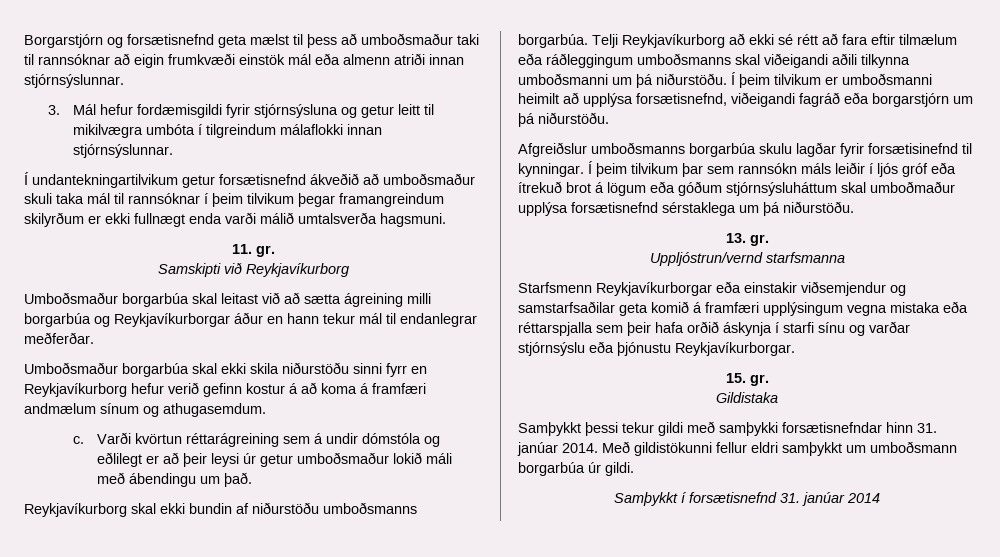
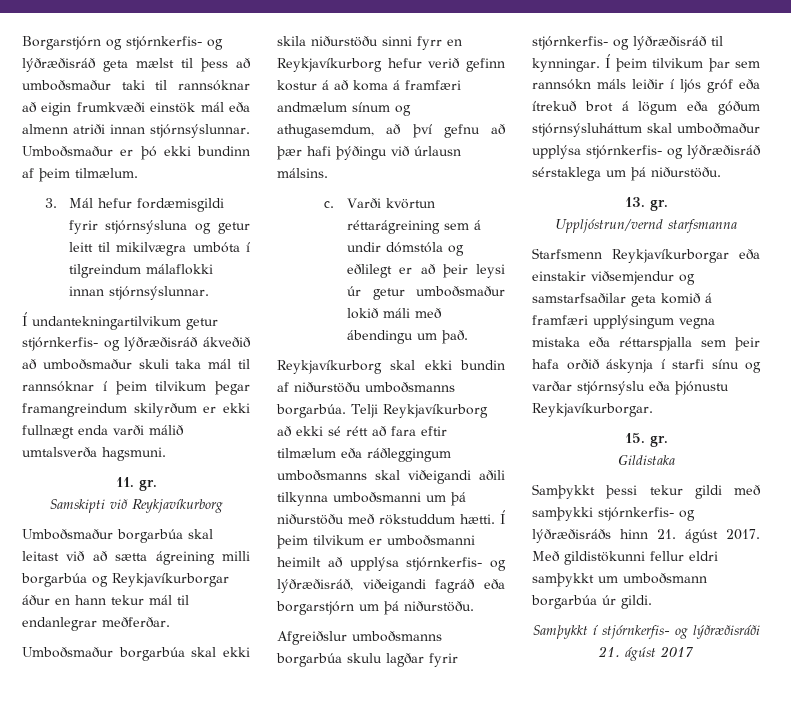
- Borgarstjórn og forsætisnefnd geta mælst til þess að umboðsmaður taki til rannsóknar að eigin frumkvæði einstök mál eða almenn atriði innan stjórnsýslunnar.
+ Borgarstjórn og stjórnkerfis- og lýðræðisráð geta mælst til þess að umboðsmaður taki til rannsóknar að eigin frumkvæði einstök mál eða almenn atriði innan stjórnsýslunnar. Umboðsmaður er þó ekki bundinn af þeim tilmælum.
- Í undantekningartilvikum getur forsætisnefnd ákveðið að umboðsmaður skuli taka mál til rannsóknar í þeim tilvikum þegar framangreindum skilyrðum er ekki fullnægt enda varði málið umtalsverða hagsmuni.
+ Í undantekningartilvikum getur stjórnkerfis- og lýðræðisráð ákveðið að umboðsmaður skuli taka mál til rannsóknar í þeim tilvikum þegar framangreindum skilyrðum er ekki fullnægt enda varði málið umtalsverða hagsmuni.
- Umboðsmaður borgarbúa skal ekki skila niðurstöðu sinni fyrr en Reykjavíkurborg hefur verið gefinn kostur á að koma á framfæri andmælum sínum og athugasemdum.
+ Umboðsmaður borgarbúa skal ekki skila niðurstöðu sinni fyrr en Reykjavíkurborg hefur verið gefinn kostur á að koma á framfæri andmælum sínum og athugasemdum, að því gefnu að þær hafi þýðingu við úrlausn málsins.
- Telji Reykjavíkurborg að ekki sé rétt að fara eftir tilmælum eða ráðleggingum umboðsmanns skal viðeigandi aðili tilkynna umboðsmanni um þá niðurstöðu.
+ Telji Reykjavíkurborg að ekki sé rétt að fara eftir tilmælum eða ráðleggingum umboðsmanns skal viðeigandi aðili tilkynna umboðsmanni um þá niðurstöðu með rökstuddum hætti.
- Í þeim tilvikum er umboðsmanni heimilt að upplýsa forsætisnefnd, viðeigandi fagráð eða borgarstjórn um þá niðurstöðu.
+ Í þeim tilvikum er umboðsmanni heimilt að upplýsa stjórnkerfis- og lýðræðisráð, viðeigandi fagráð eða borgarstjórn um þá niðurstöðu.
- Afgreiðslur umboðsmanns borgarbúa skulu lagðar fyrir forsætisinefnd til kynningar.
+ Afgreiðslur umboðsmanns borgarbúa skulu lagðar fyrir stjórnkerfis- og lýðræðisráð til kynningar.
- Í þeim tilvikum þar sem rannsókn máls leiðir í ljós gróf eða ítrekuð brot á lögum eða góðum stjórnsýsluháttum skal umboðmaður upplýsa forsætisnefnd sérstaklega um þá niðurstöðu.
+ Í þeim tilvikum þar sem rannsókn máls leiðir í ljós gróf eða ítrekuð brot á lögum eða góðum stjórnsýsluháttum skal umboðmaður upplýsa stjórnkerfis- og lýðræðisráð sérstaklega um þá niðurstöðu.
- Samþykkt þessi tekur gildi með samþykki forsætisnefndar hinn 31. janúar 2014.
+ Samþykkt þessi tekur gildi með samþykki stjórnkerfis- og lýðræðisráðs hinn 21. ágúst 2017.
- Samþykkt í forsætisnefnd 31. janúar 2014
+ Samþykkt í stjórnkerfis- og lýðræðisráði 21. ágúst 2017

